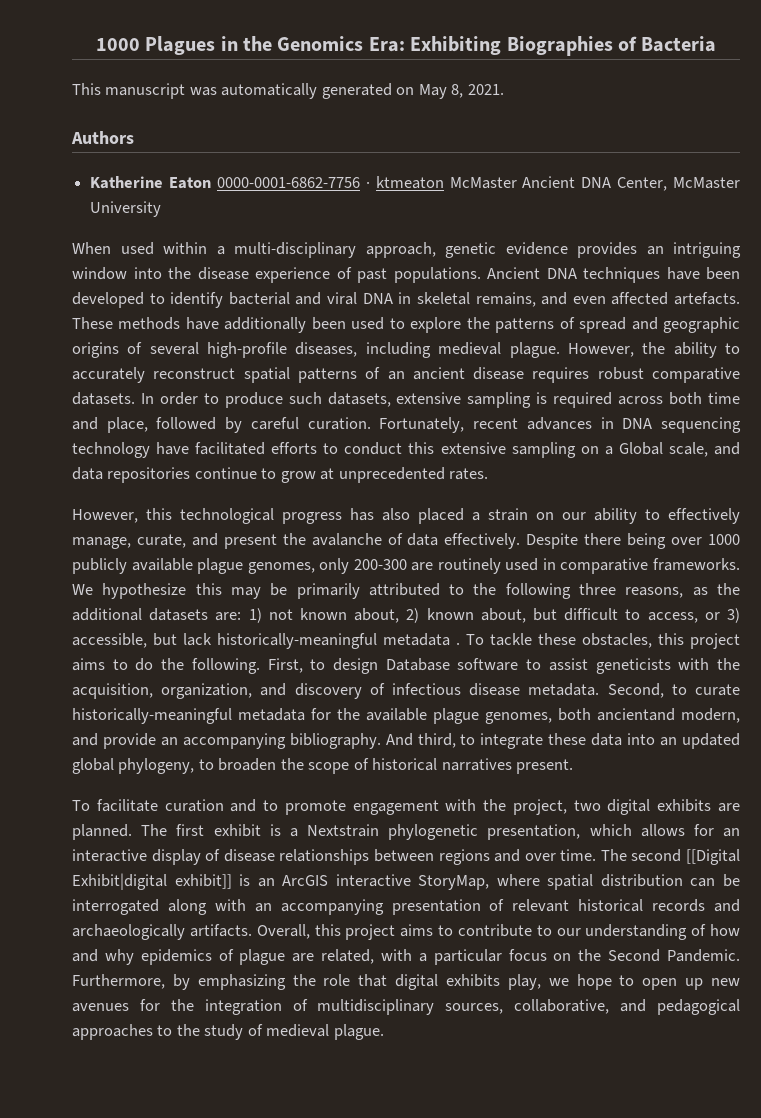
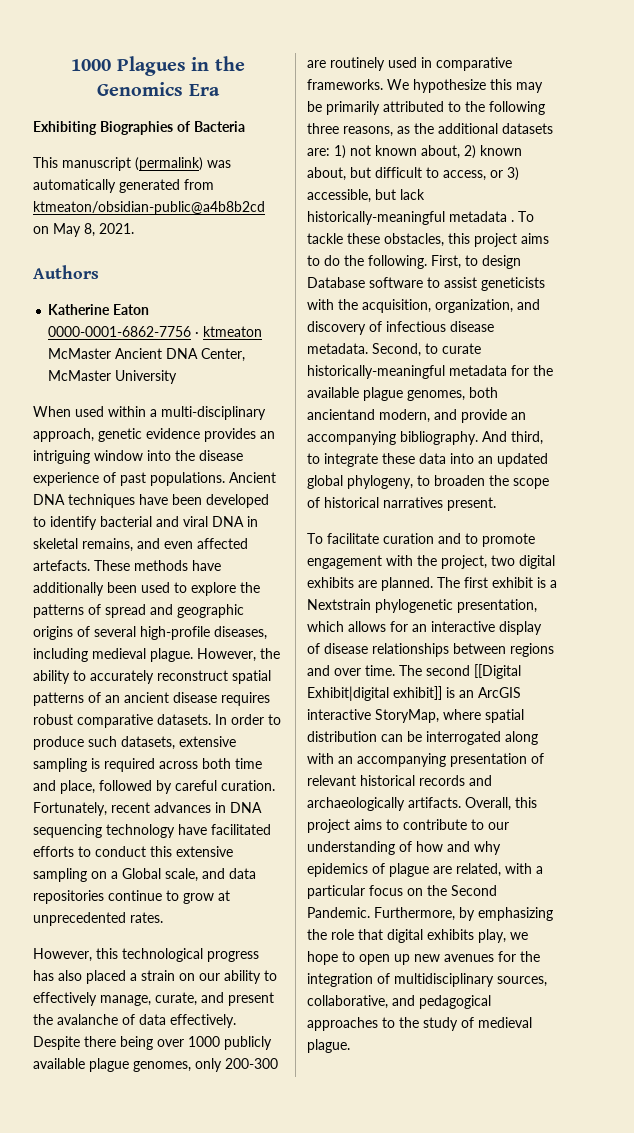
- 1000 Plagues in the Genomics Era: Exhibiting Biographies of Bacteria
+ 1000 Plagues in the Genomics Era
+ Exhibiting Biographies of Bacteria
- This manuscript was automatically generated on May 8, 2021.
+ This manuscript (permalink) was automatically generated from ktmeaton/obsidian-public@a4b8b2cd on May 8, 2021.

